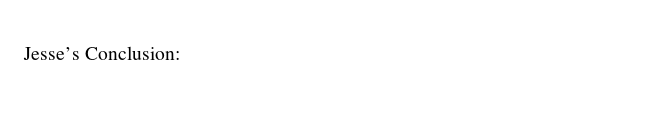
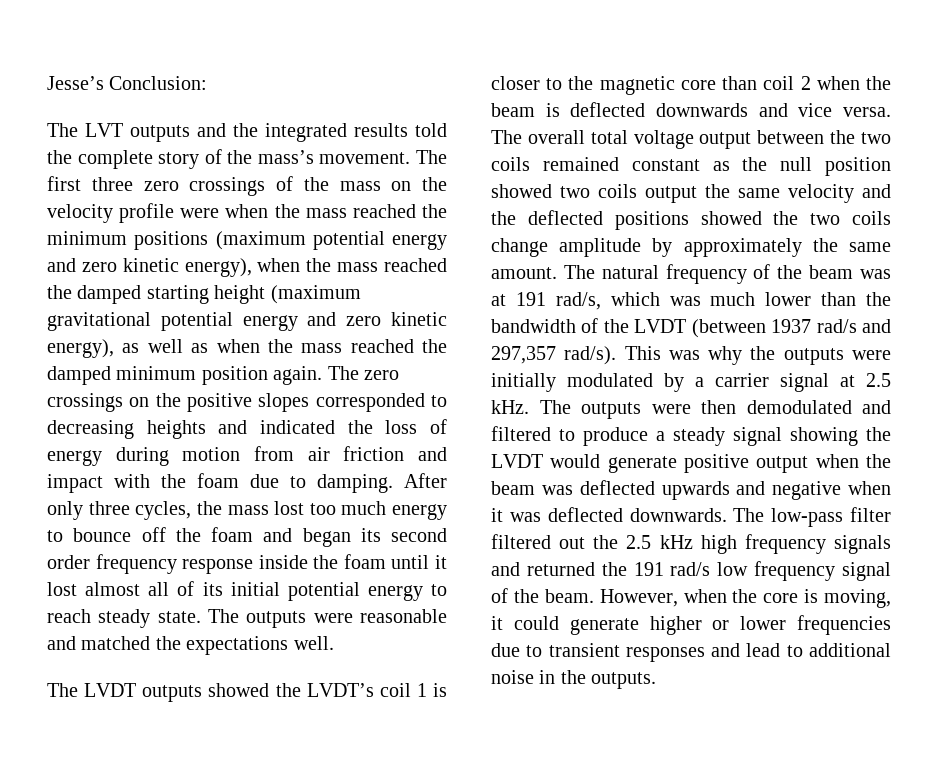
+ The LVT outputs and the integrated results told the complete story of the mass’s movement. The first three zero crossings of the mass on the velocity profile were when the mass reached the minimum positions (maximum potential energy and zero kinetic energy), when the mass reached the damped starting height (maximum gravitational potential energy and zero kinetic energy), as well as when the mass reached the damped minimum position again. The zero crossings on the positive slopes corresponded to decreasing heights and indicated the loss of energy during motion from air friction and impact with the foam due to damping. After only three cycles, the mass lost too much energy to bounce off the foam and began its second order frequency response inside the foam until it lost almost all of its initial potential energy to reach steady state. The outputs were reasonable and matched the expectations well.
+ The LVDT outputs showed the LVDT’s coil 1 is closer to the magnetic core than coil 2 when the beam is deflected downwards and vice versa. The overall total voltage output between the two coils remained constant as the null position showed two coils output the same velocity and the deflected positions showed the two coils change amplitude by approximately the same amount. The natural frequency of the beam was at 191 rad/s, which was much lower than the bandwidth of the LVDT (between 1937 rad/s and 297,357 rad/s). This was why the outputs were initially modulated by a carrier signal at 2.5 kHz. The outputs were then demodulated and filtered to produce a steady signal showing the LVDT would generate positive output when the beam was deflected upwards and negative when it was deflected downwards. The low-pass filter filtered out the 2.5 kHz high frequency signals and returned the 191 rad/s low frequency signal of the beam. However, when the core is moving, it could generate higher or lower frequencies due to transient responses and lead to additional noise in the outputs.

